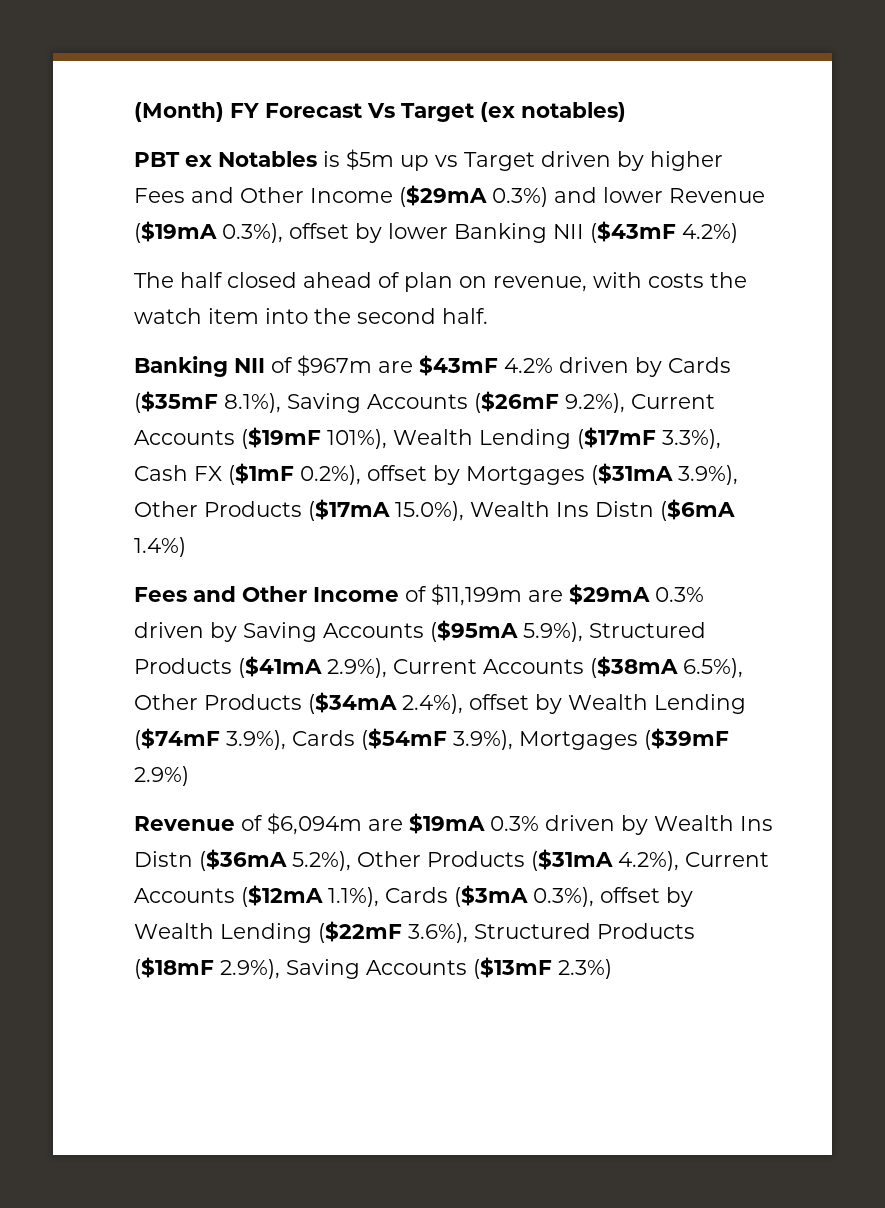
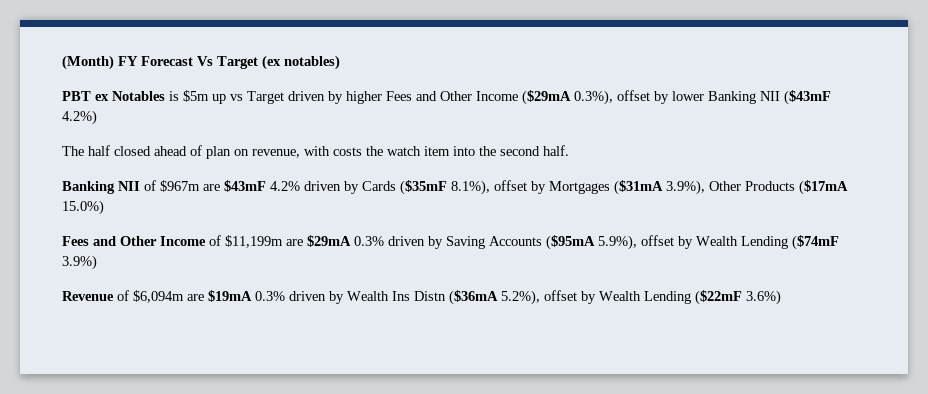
- PBT ex Notables is $5m up vs Target driven by higher Fees and Other Income ($29mA 0.3%) and lower Revenue ($19mA 0.3%), offset by lower Banking NII ($43mF 4.2%)
+ PBT ex Notables is $5m up vs Target driven by higher Fees and Other Income ($29mA 0.3%), offset by lower Banking NII ($43mF 4.2%)
- Banking NII of $967m are $43mF 4.2% driven by Cards ($35mF 8.1%), Saving Accounts ($26mF 9.2%), Current Accounts ($19mF 101%), Wealth Lending ($17mF 3.3%), Cash FX ($1mF 0.2%), offset by Mortgages ($31mA 3.9%), Other Products ($17mA 15.0%), Wealth Ins Distn ($6mA 1.4%)
+ Banking NII of $967m are $43mF 4.2% driven by Cards ($35mF 8.1%), offset by Mortgages ($31mA 3.9%), Other Products ($17mA 15.0%)
- Fees and Other Income of $11,199m are $29mA 0.3% driven by Saving Accounts ($95mA 5.9%), Structured Products ($41mA 2.9%), Current Accounts ($38mA 6.5%), Other Products ($34mA 2.4%), offset by Wealth Lending ($74mF 3.9%), Cards ($54mF 3.9%), Mortgages ($39mF 2.9%)
+ Fees and Other Income of $11,199m are $29mA 0.3% driven by Saving Accounts ($95mA 5.9%), offset by Wealth Lending ($74mF 3.9%)
- Revenue of $6,094m are $19mA 0.3% driven by Wealth Ins Distn ($36mA 5.2%), Other Products ($31mA 4.2%), Current Accounts ($12mA 1.1%), Cards ($3mA 0.3%), offset by Wealth Lending ($22mF 3.6%), Structured Products ($18mF 2.9%), Saving Accounts ($13mF 2.3%)
+ Revenue of $6,094m are $19mA 0.3% driven by Wealth Ins Distn ($36mA 5.2%), offset by Wealth Lending ($22mF 3.6%)

